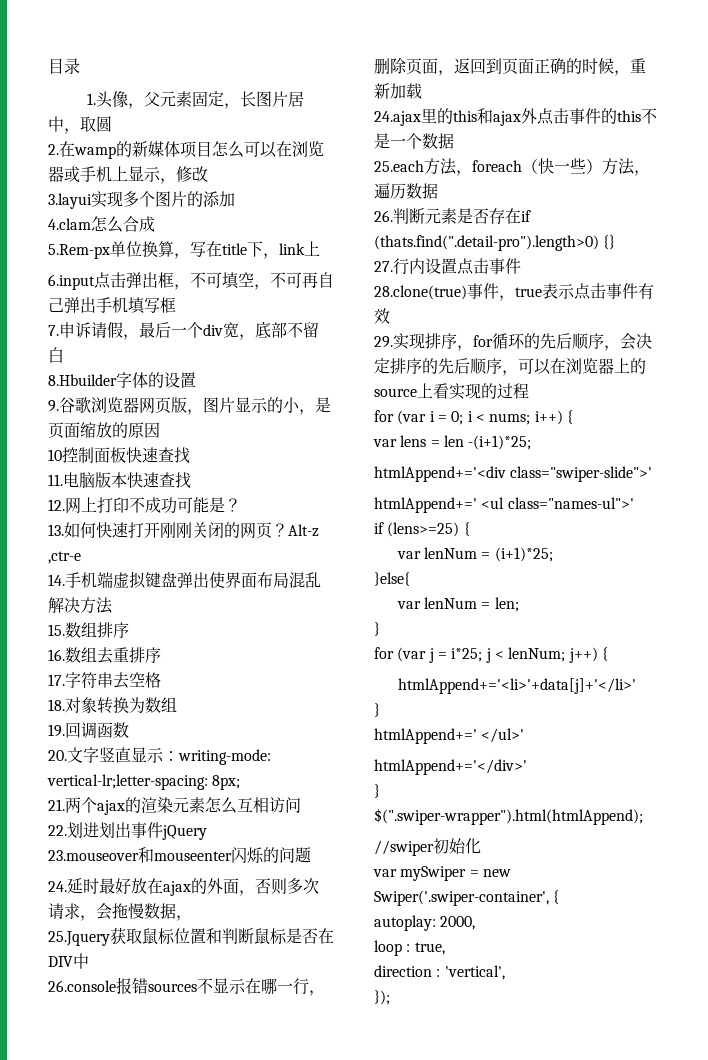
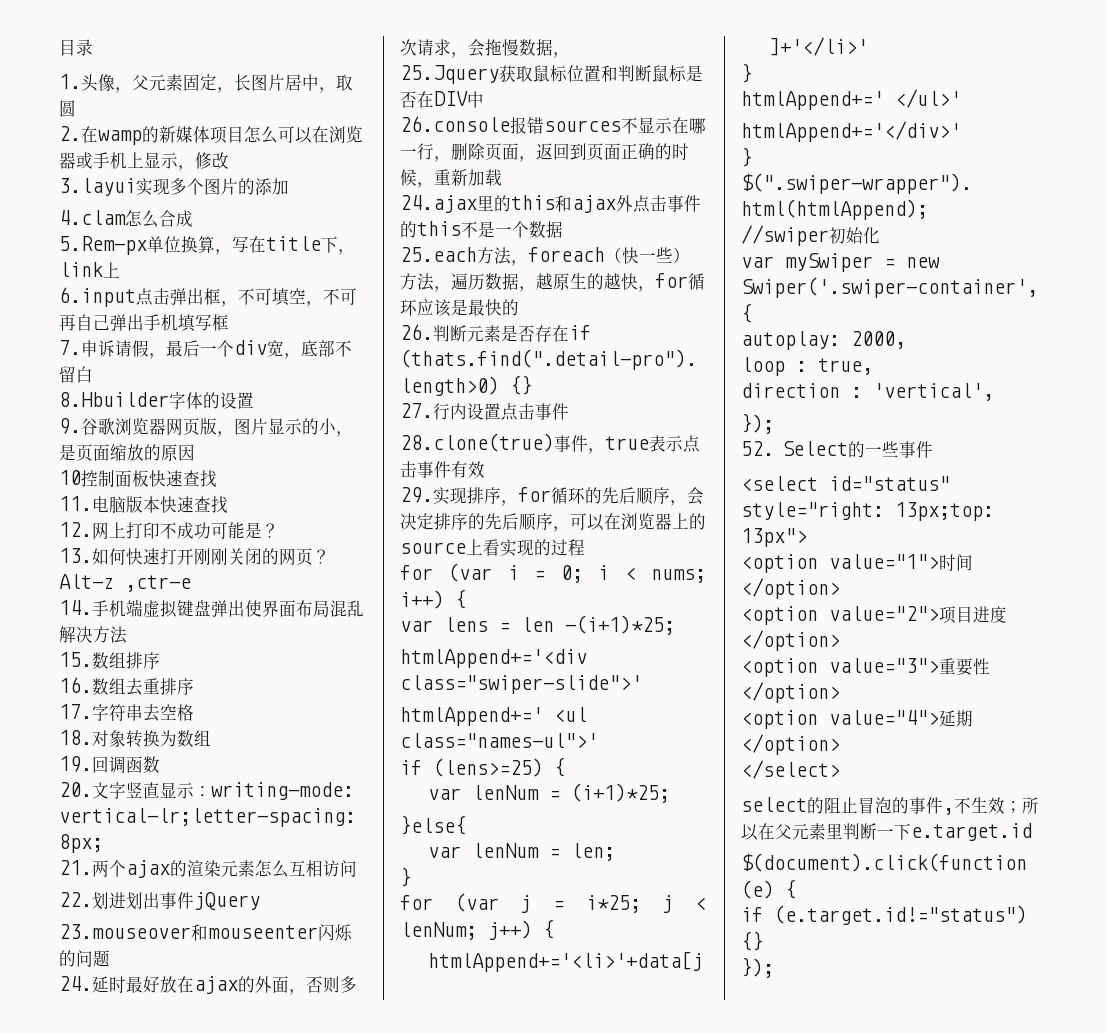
- 25.each方法，foreach（快一些）方法，遍历数据
+ 25.each方法，foreach（快一些）方法，遍历数据，越原生的越快，for循环应该是最快的
+ 52. Select的一些事件
+ <select id="status" style="right: 13px;top: 13px">
+ <option value="1">时间</option>
+ <option value="2">项目进度</option>
+ <option value="3">重要性</option>
+ <option value="4">延期</option>
+ </select>
+ select的阻止冒泡的事件,不生效；所以在父元素里判断一下e.target.id
+ $(document).click(function (e) {
+ if (e.target.id!="status") {}
+ });

